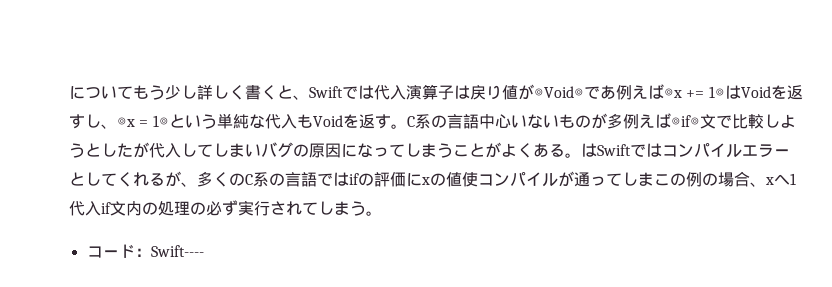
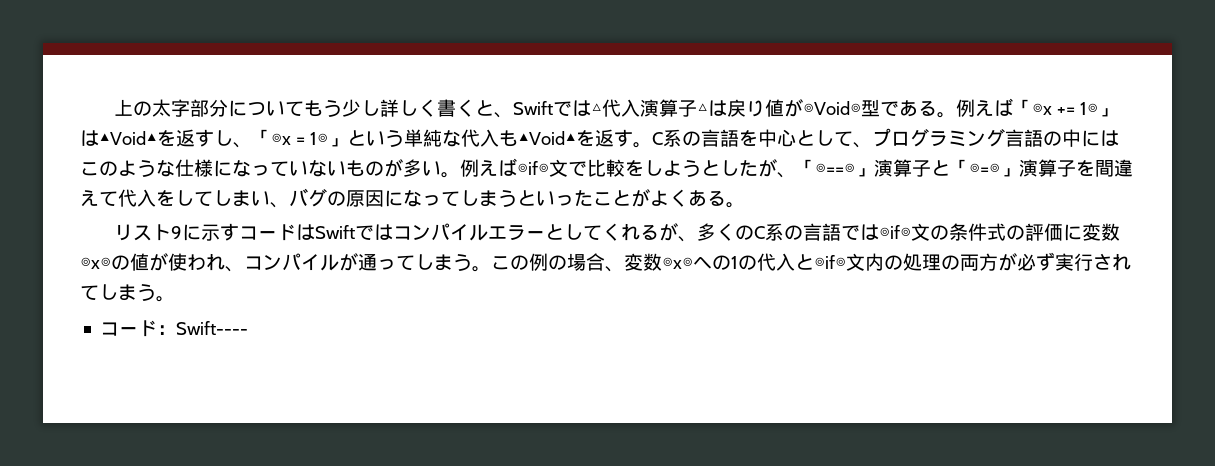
- についてもう少し詳しく書くと、Swiftでは代入演算子は戻り値が◎Void◎であ例えば◎x += 1◎はVoidを返すし、◎x = 1◎という単純な代入もVoidを返す。
+ 上の太字部分についてもう少し詳しく書くと、Swiftでは△代入演算子△は戻り値が◎Void◎型である。例えば「◎x += 1◎」は▲Void▲を返すし、「◎x = 1◎」という単純な代入も▲Void▲を返す。
- C系の言語中心いないものが多例えば◎if◎文で比較しようとしたが代入してしまいバグの原因になってしまうことがよくある。はSwiftではコンパイルエラーとしてくれるが、多くのC系の言語ではifの評価にxの値使コンパイルが通ってしまこの例の場合、xへ1代入if文内の処理の必ず実行されてしまう。
+ C系の言語を中心として、プログラミング言語の中にはこのような仕様になっていないものが多い。例えば◎if◎文で比較をしようとしたが、「◎==◎」演算子と「◎=◎」演算子を間違えて代入をしてしまい、バグの原因になってしまうといったことがよくある。
+ リスト9に示すコードはSwiftではコンパイルエラーとしてくれるが、多くのC系の言語では◎if◎文の条件式の評価に変数◎x◎の値が使われ、コンパイルが通ってしまう。この例の場合、変数◎x◎への1の代入と◎if◎文内の処理の両方が必ず実行されてしまう。

